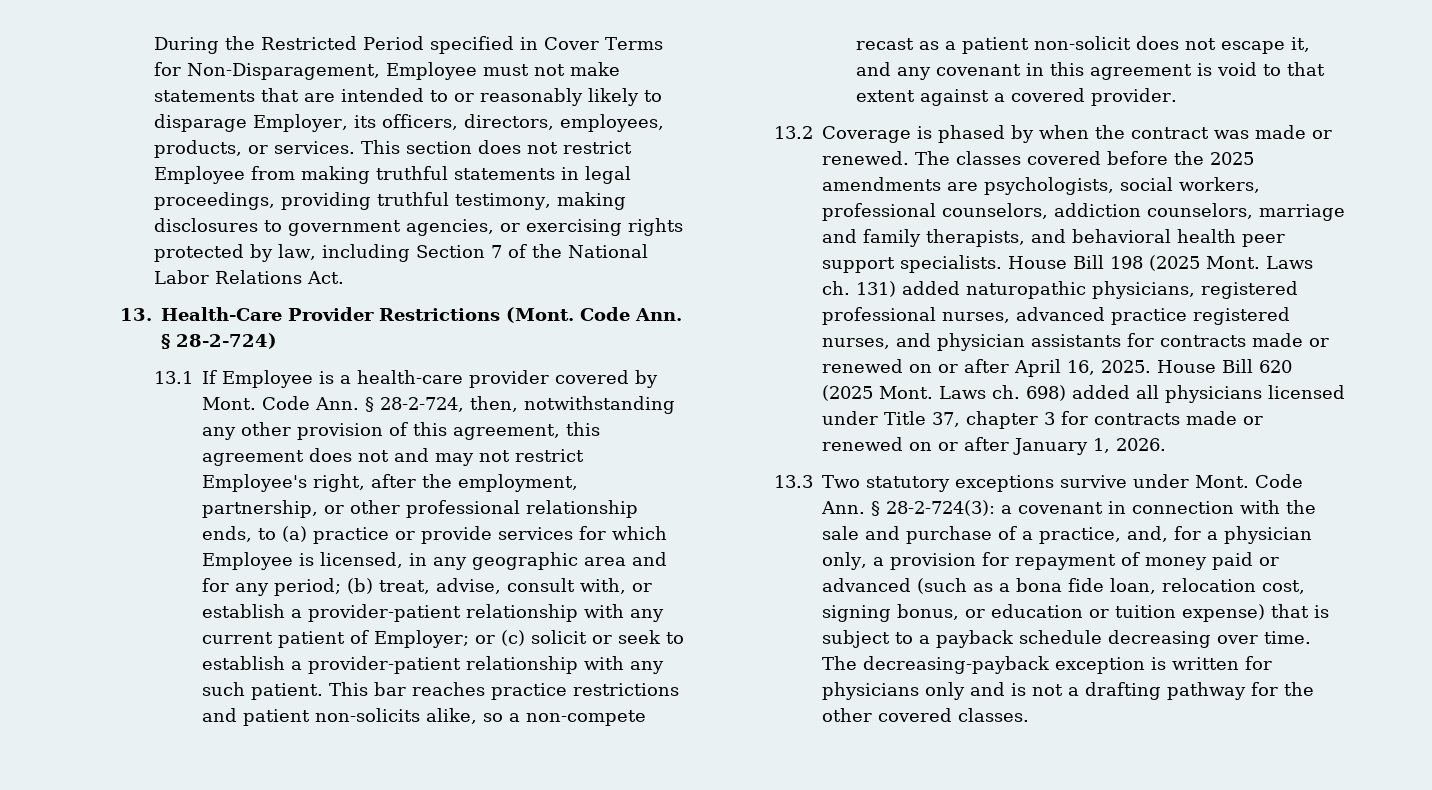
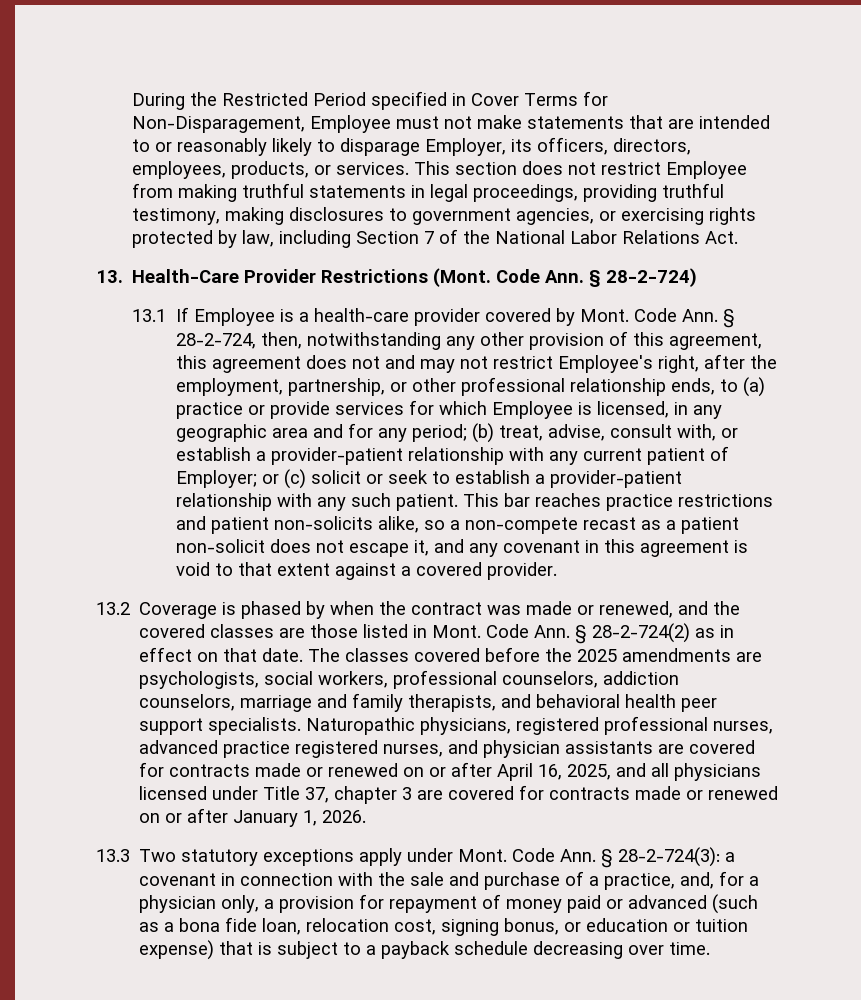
- 13.2 Coverage is phased by when the contract was made or renewed.
+ 13.2 Coverage is phased by when the contract was made or renewed, and the covered classes are those listed in Mont. Code Ann. § 28-2-724(2) as in effect on that date.
- House Bill 198 (2025 Mont. Laws ch. 131) added naturopathic physicians, registered professional nurses, advanced practice registered nurses, and physician assistants for contracts made or renewed on or after April 16, 2025. House Bill 620 (2025 Mont. Laws ch. 698) added all physicians licensed under Title 37, chapter 3 for contracts made or renewed on or after January 1, 2026.
+ Naturopathic physicians, registered professional nurses, advanced practice registered nurses, and physician assistants are covered for contracts made or renewed on or after April 16, 2025, and all physicians licensed under Title 37, chapter 3 are covered for contracts made or renewed on or after January 1, 2026.
- 13.3 Two statutory exceptions survive under Mont.
+ 13.3 Two statutory exceptions apply under Mont.
- The decreasing-payback exception is written for physicians only and is not a drafting pathway for the other covered classes.

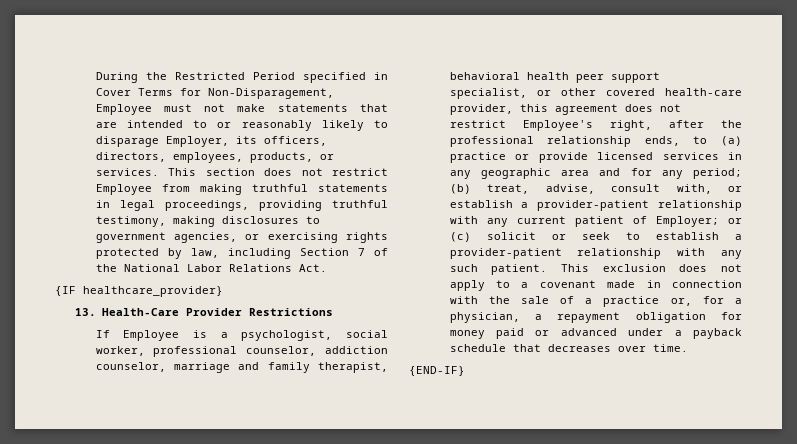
+ {IF healthcare_provider}
- 13. Health-Care Provider Restrictions (Mont. Code Ann. § 28-2-724)
- 13.1 If Employee is a health-care provider covered by Mont. Code Ann. § 28-2-724, then, notwithstanding any other provision of this agreement, this agreement does not and may not restrict Employee's right, after the employment, partnership, or other professional relationship ends, to (a) practice or provide services for which Employee is licensed, in any geographic area and for any period; (b) treat, advise, consult with, or establish a provider-patient relationship with any current patient of Employer; or (c) solicit or seek to establish a provider-patient relationship with any such patient.
+ 13. Health-Care Provider Restrictions
+ If Employee is a psychologist, social worker, professional counselor, addiction counselor, marriage and family therapist, behavioral health peer support specialist, or other covered health-care provider, this agreement does not restrict Employee's right, after the professional relationship ends, to (a) practice or provide licensed services in any geographic area and for any period; (b) treat, advise, consult with, or establish a provider-patient relationship with any current patient of Employer; or (c) solicit or seek to establish a provider-patient relationship with any such patient.
- This bar reaches practice restrictions and patient non-solicits alike, so a non-compete recast as a patient non-solicit does not escape it, and any covenant in this agreement is void to that extent against a covered provider.
- 13.2 Coverage is phased by when the contract was made or renewed, and the covered classes are those listed in Mont. Code Ann. § 28-2-724(2) as in effect on that date. The classes covered before the 2025 amendments are psychologists, social workers, professional counselors, addiction counselors, marriage and family therapists, and behavioral health peer support specialists. Naturopathic physicians, registered professional nurses, advanced practice registered nurses, and physician assistants are covered for contracts made or renewed on or after April 16, 2025, and all physicians licensed under Title 37, chapter 3 are covered for contracts made or renewed on or after January 1, 2026.
- 13.3 Two statutory exceptions apply under Mont. Code Ann. § 28-2-724(3): a covenant in connection with the sale and purchase of a practice, and, for a physician only, a provision for repayment of money paid or advanced (such as a bona fide loan, relocation cost, signing bonus, or education or tuition expense) that is subject to a payback schedule decreasing over time.
+ This exclusion does not apply to a covenant made in connection with the sale of a practice or, for a physician, a repayment obligation for money paid or advanced under a payback schedule that decreases over time.
+ {END-IF}

